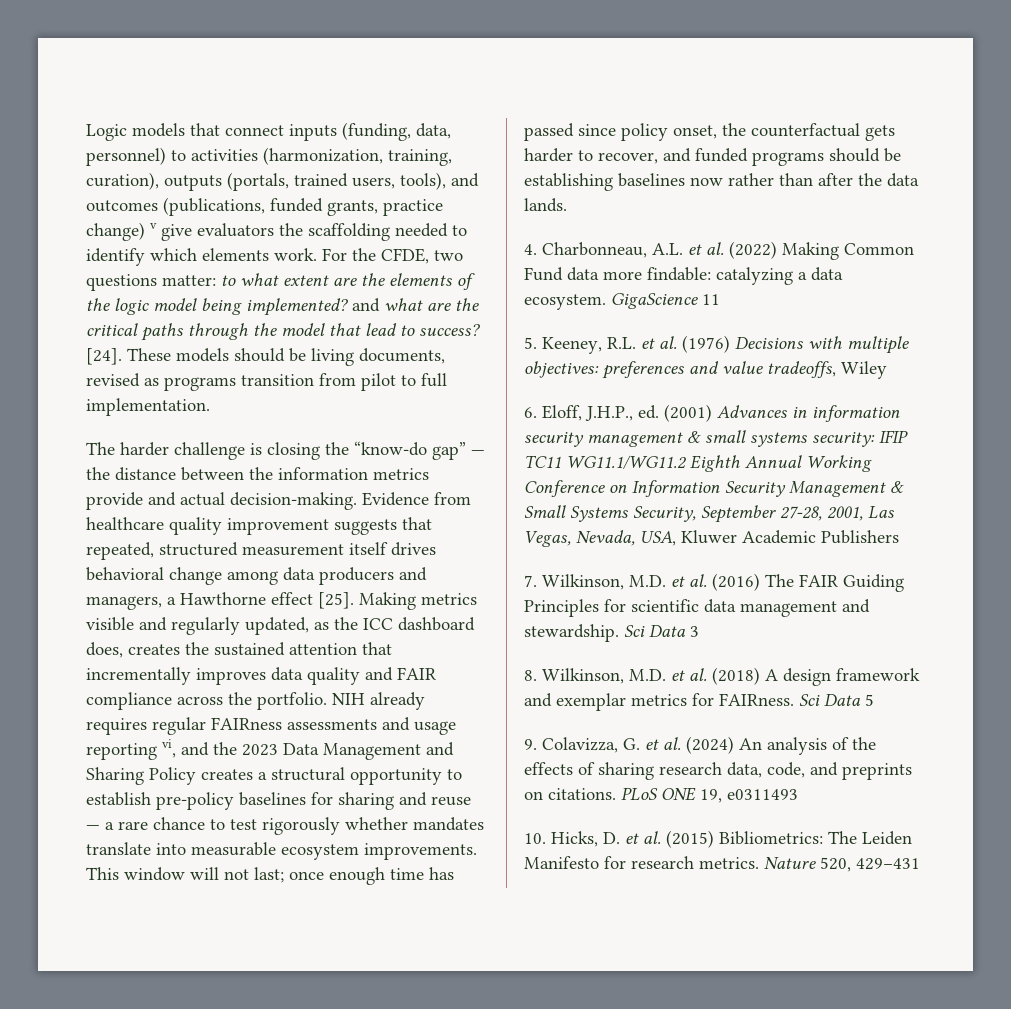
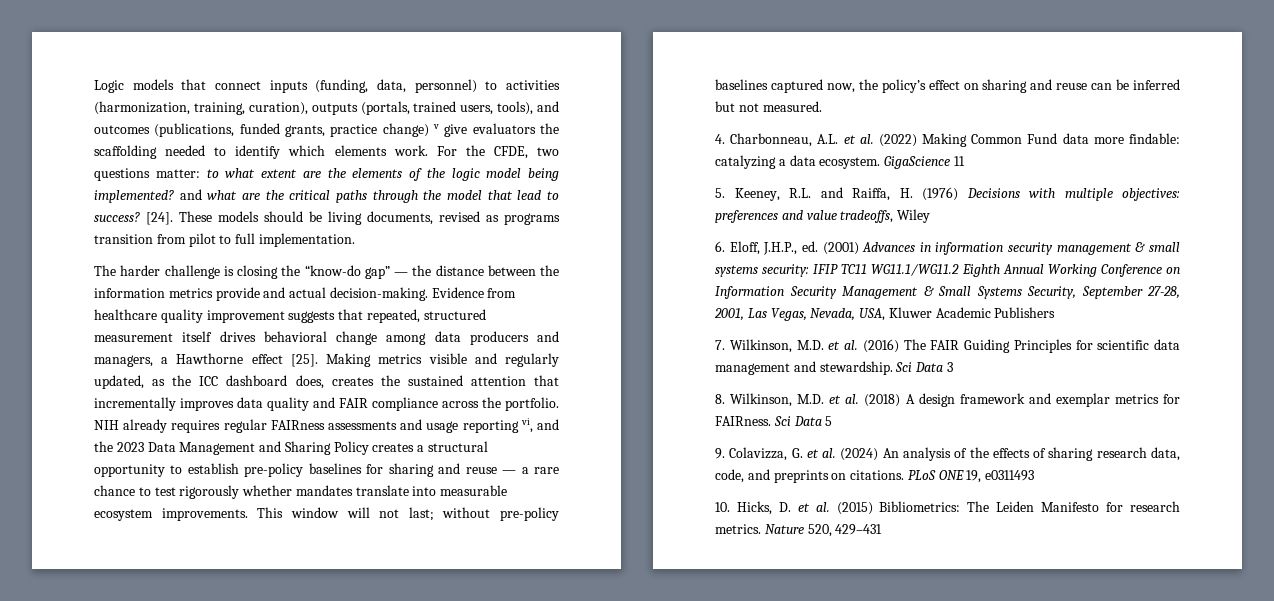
- This window will not last; once enough time has passed since policy onset, the counterfactual gets harder to recover, and funded programs should be establishing baselines now rather than after the data lands.
+ This window will not last; without pre-policy baselines captured now, the policy’s effect on sharing and reuse can be inferred but not measured.
- 5. Keeney, R.L. et al. (1976) Decisions with multiple objectives: preferences and value tradeoffs, Wiley
+ 5. Keeney, R.L. and Raiffa, H. (1976) Decisions with multiple objectives: preferences and value tradeoffs, Wiley

